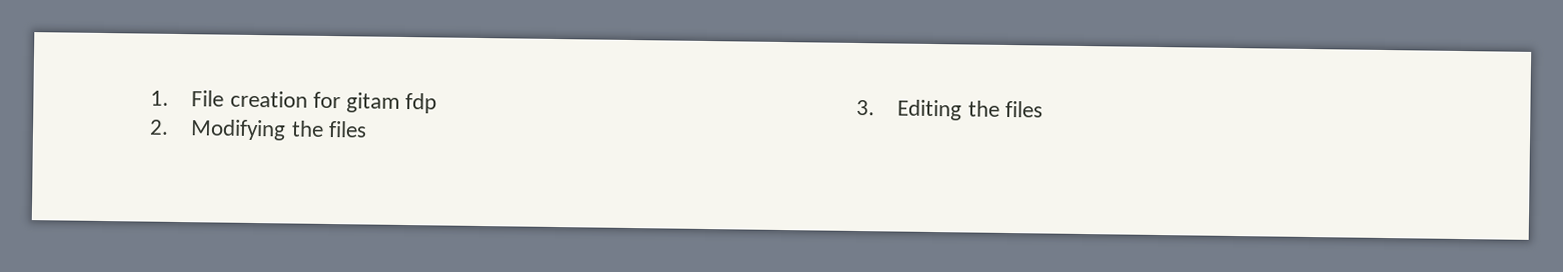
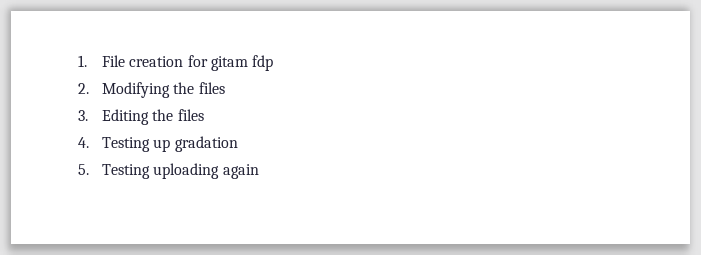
+ 4. Testing up gradation
+ 5. Testing uploading again

